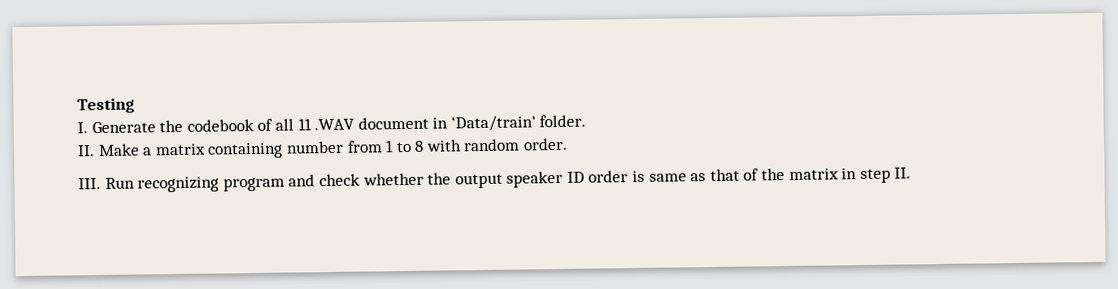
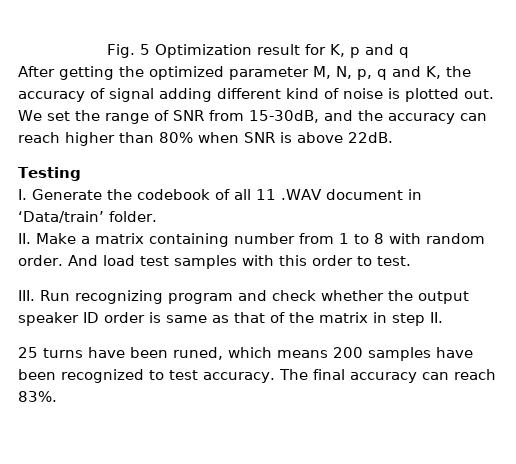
+ Fig. 5 Optimization result for K, p and q
+ After getting the optimized parameter M, N, p, q and K, the accuracy of signal adding different kind of noise is plotted out. We set the range of SNR from 15-30dB, and the accuracy can reach higher than 80% when SNR is above 22dB.
+ And load test samples with this order to test.
+ 25 turns have been runed, which means 200 samples have been recognized to test accuracy. The final accuracy can reach 83%.

